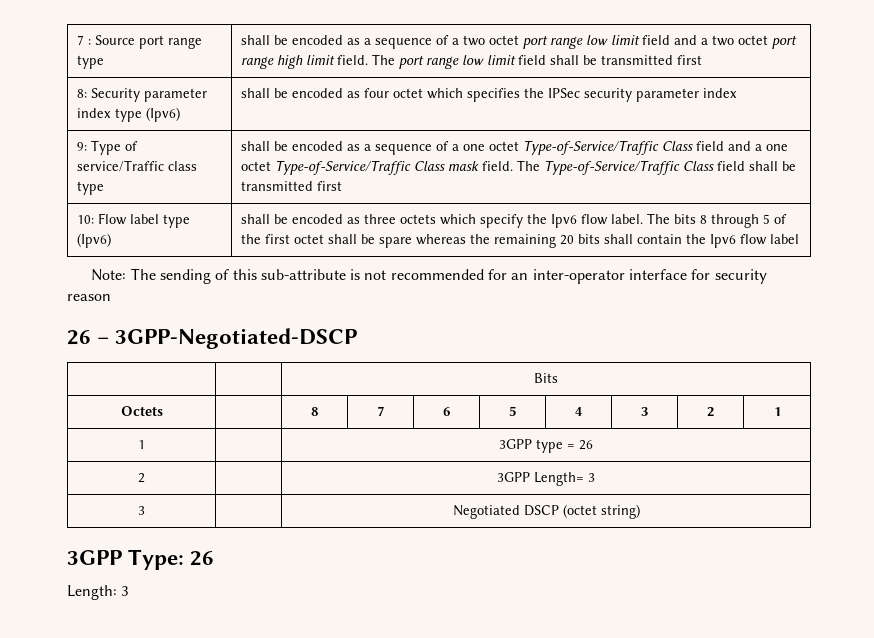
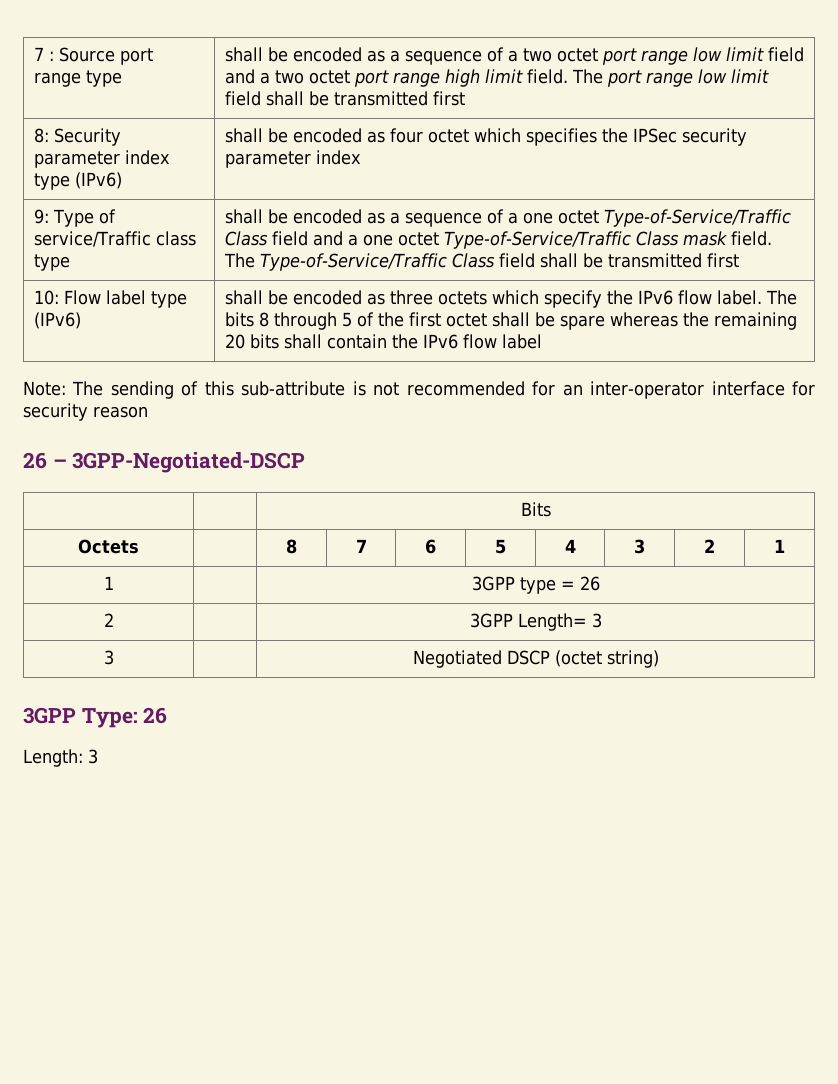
- 8: Security parameter index type (Ipv6) | shall be encoded as four octet which specifies the IPSec security parameter index
+ 8: Security parameter index type (IPv6) | shall be encoded as four octet which specifies the IPSec security parameter index
- 10: Flow label type (Ipv6) | shall be encoded as three octets which specify the Ipv6 flow label. The bits 8 through 5 of the first octet shall be spare whereas the remaining 20 bits shall contain the Ipv6 flow label
+ 10: Flow label type (IPv6) | shall be encoded as three octets which specify the IPv6 flow label. The bits 8 through 5 of the first octet shall be spare whereas the remaining 20 bits shall contain the IPv6 flow label

